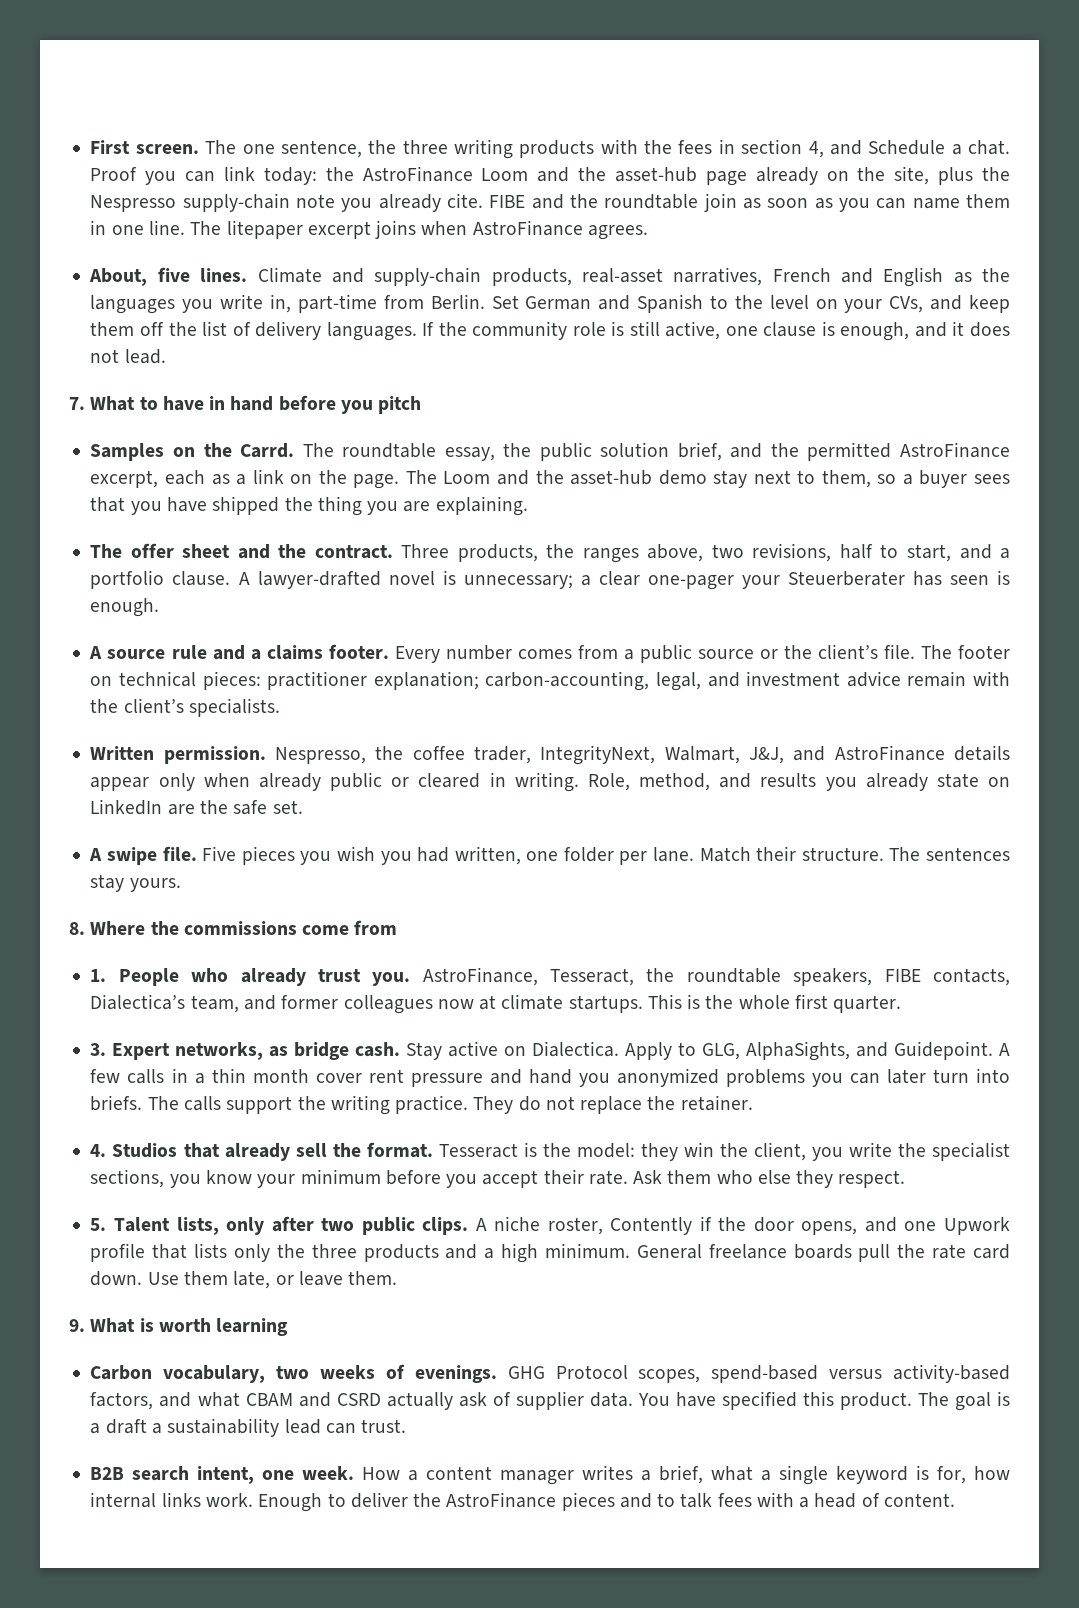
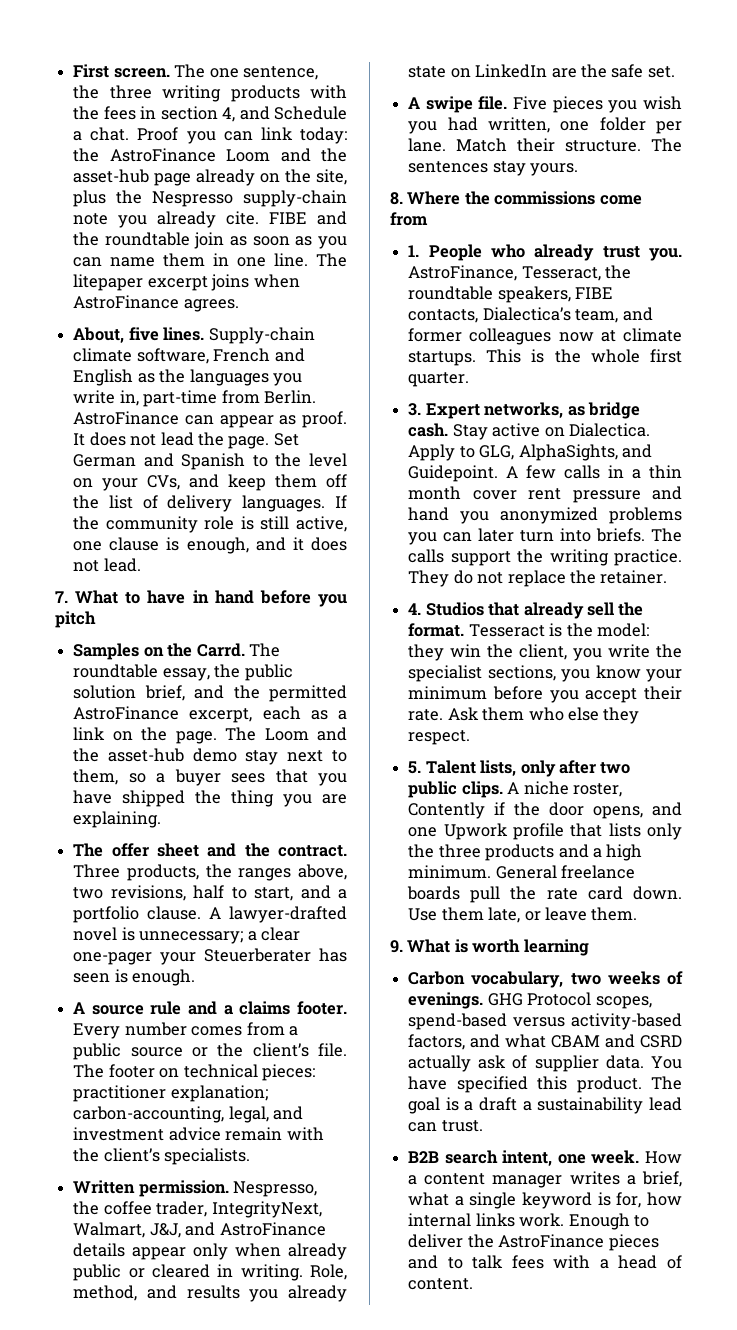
- Climate and supply-chain products, real-asset narratives, French and English as the languages you write in, part-time from Berlin.
+ Supply-chain climate software, French and English as the languages you write in, part-time from Berlin.
+ AstroFinance can appear as proof. It does not lead the page.

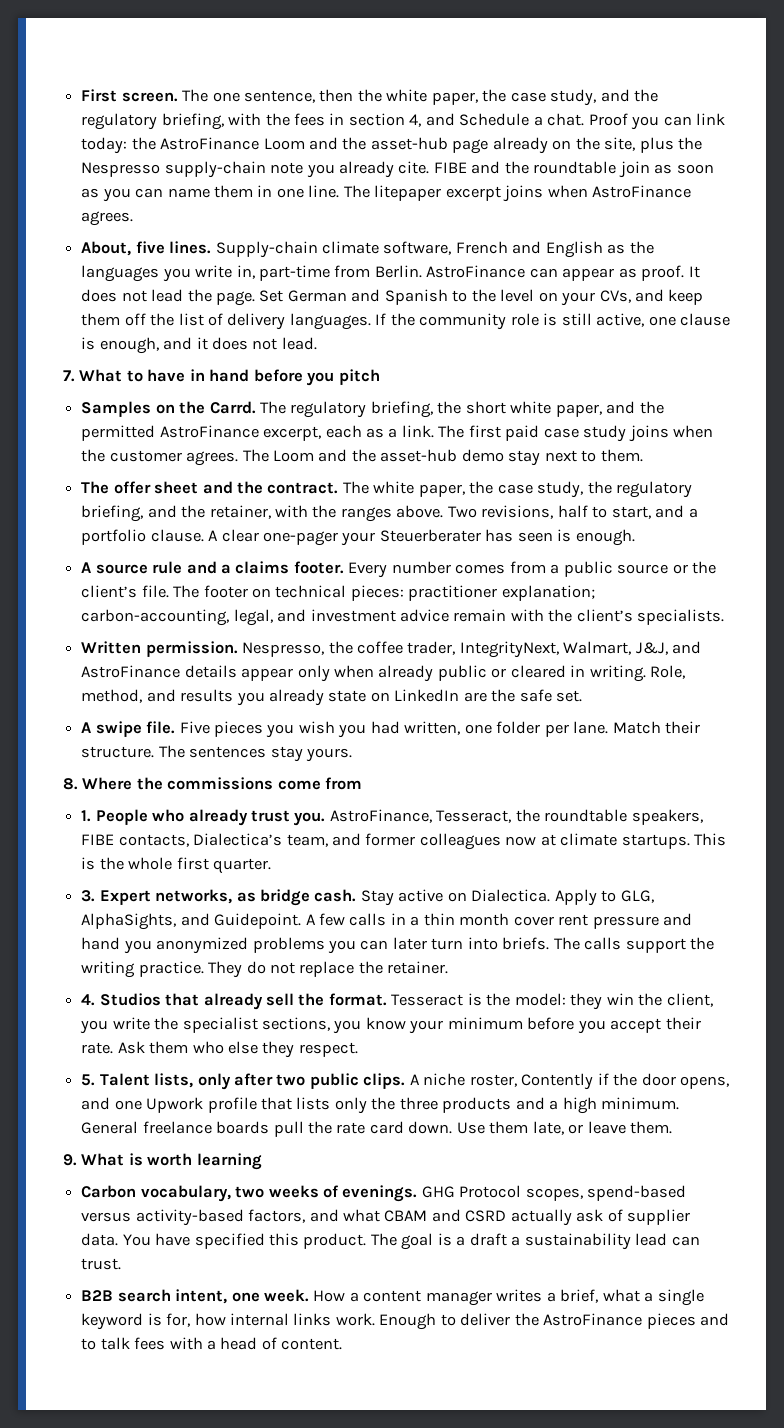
- The one sentence, the three writing products with the fees in section 4, and Schedule a chat.
+ The one sentence, then the white paper, the case study, and the regulatory briefing, with the fees in section 4, and Schedule a chat.
- The roundtable essay, the public solution brief, and the permitted AstroFinance excerpt, each as a link on the page.
+ The regulatory briefing, the short white paper, and the permitted AstroFinance excerpt, each as a link. The first paid case study joins when the customer agrees.
- The Loom and the asset-hub demo stay next to them, so a buyer sees that you have shipped the thing you are explaining.
+ The Loom and the asset-hub demo stay next to them.
- Three products, the ranges above, two revisions, half to start, and a portfolio clause.
+ The white paper, the case study, the regulatory briefing, and the retainer, with the ranges above. Two revisions, half to start, and a portfolio clause.
- A lawyer-drafted novel is unnecessary; a clear one-pager your Steuerberater has seen is enough.
+ A clear one-pager your Steuerberater has seen is enough.

